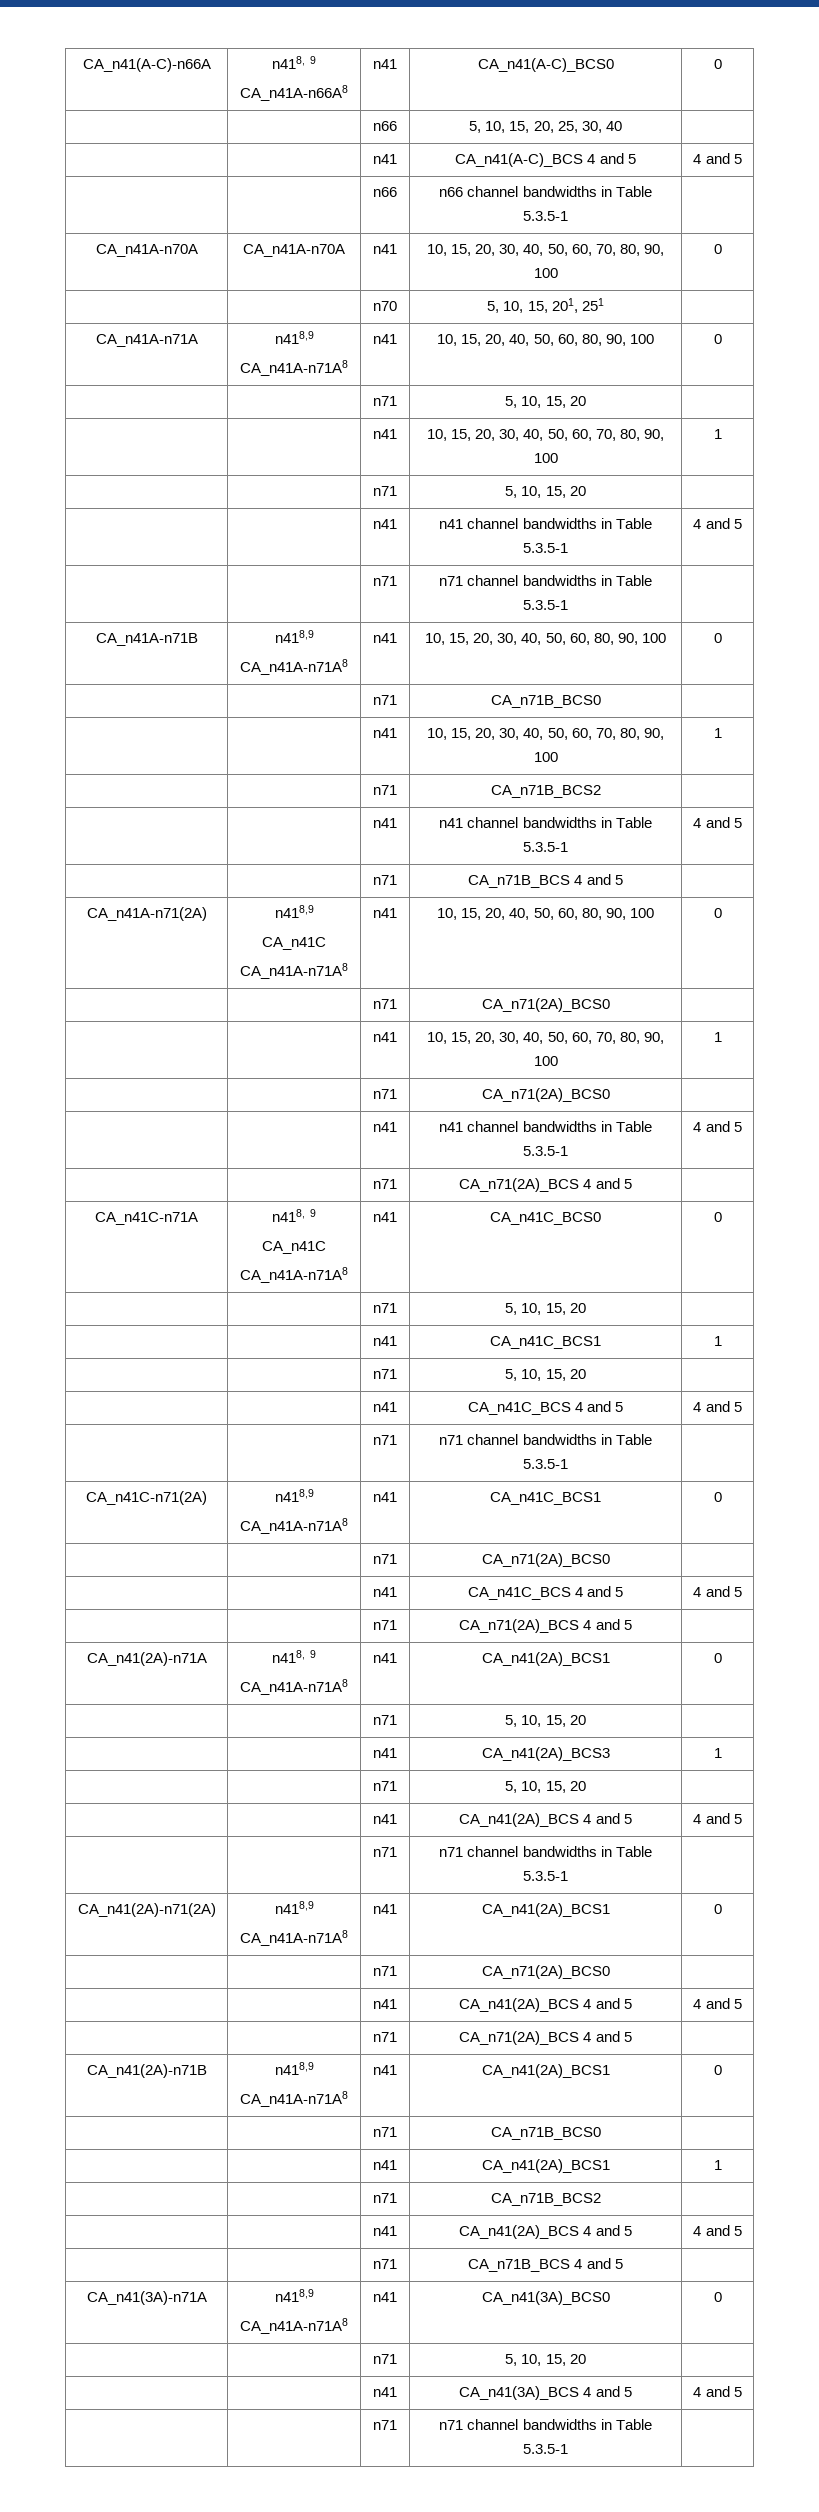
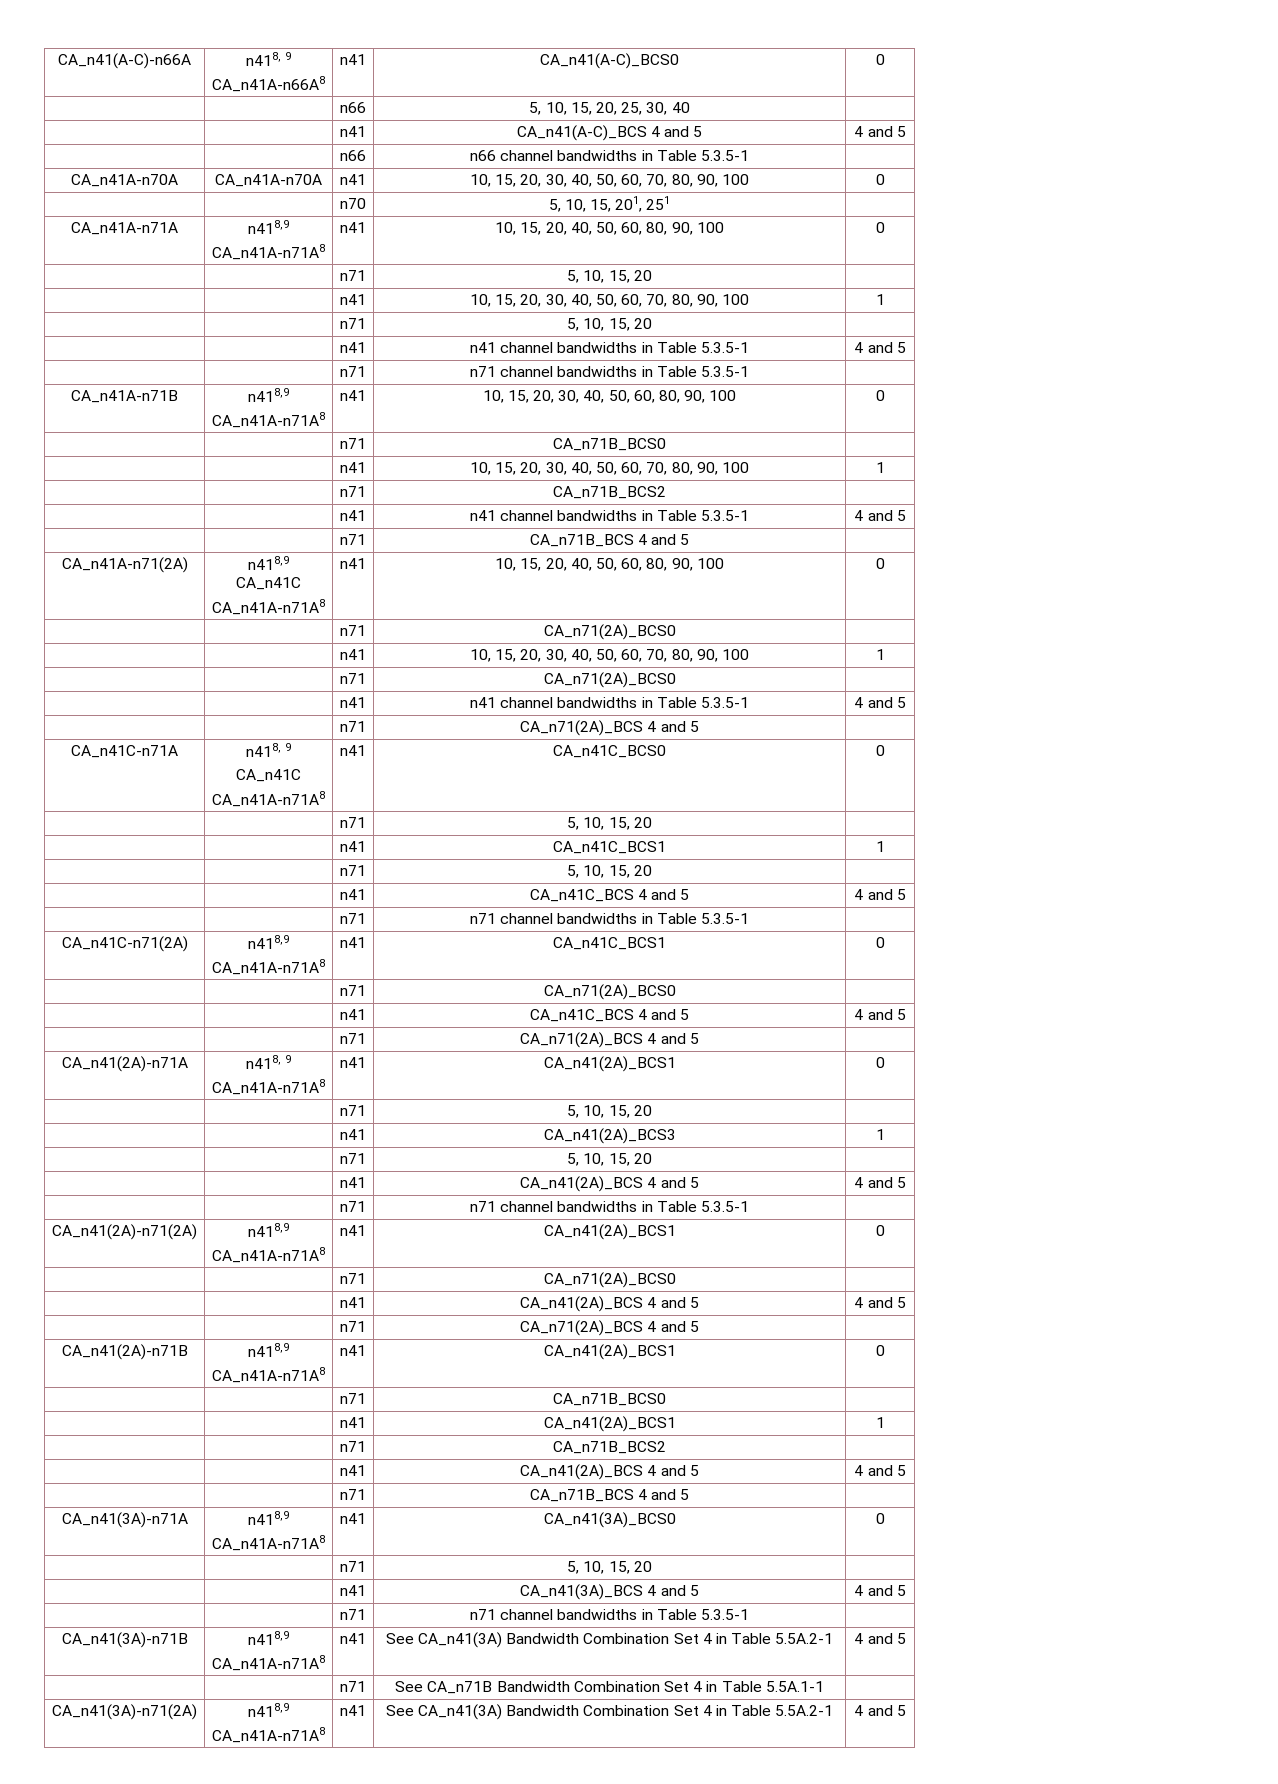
+ CA_n41(3A)-n71B | n418,9
+ CA_n41A-n71A8 | n41 | See CA_n41(3A) Bandwidth Combination Set 4 in Table 5.5A.2-1 | 4 and 5
+ | | n71 | See CA_n71B Bandwidth Combination Set 4 in Table 5.5A.1-1 |
+ CA_n41(3A)-n71(2A) | n418,9
+ CA_n41A-n71A8 | n41 | See CA_n41(3A) Bandwidth Combination Set 4 in Table 5.5A.2-1 | 4 and 5

